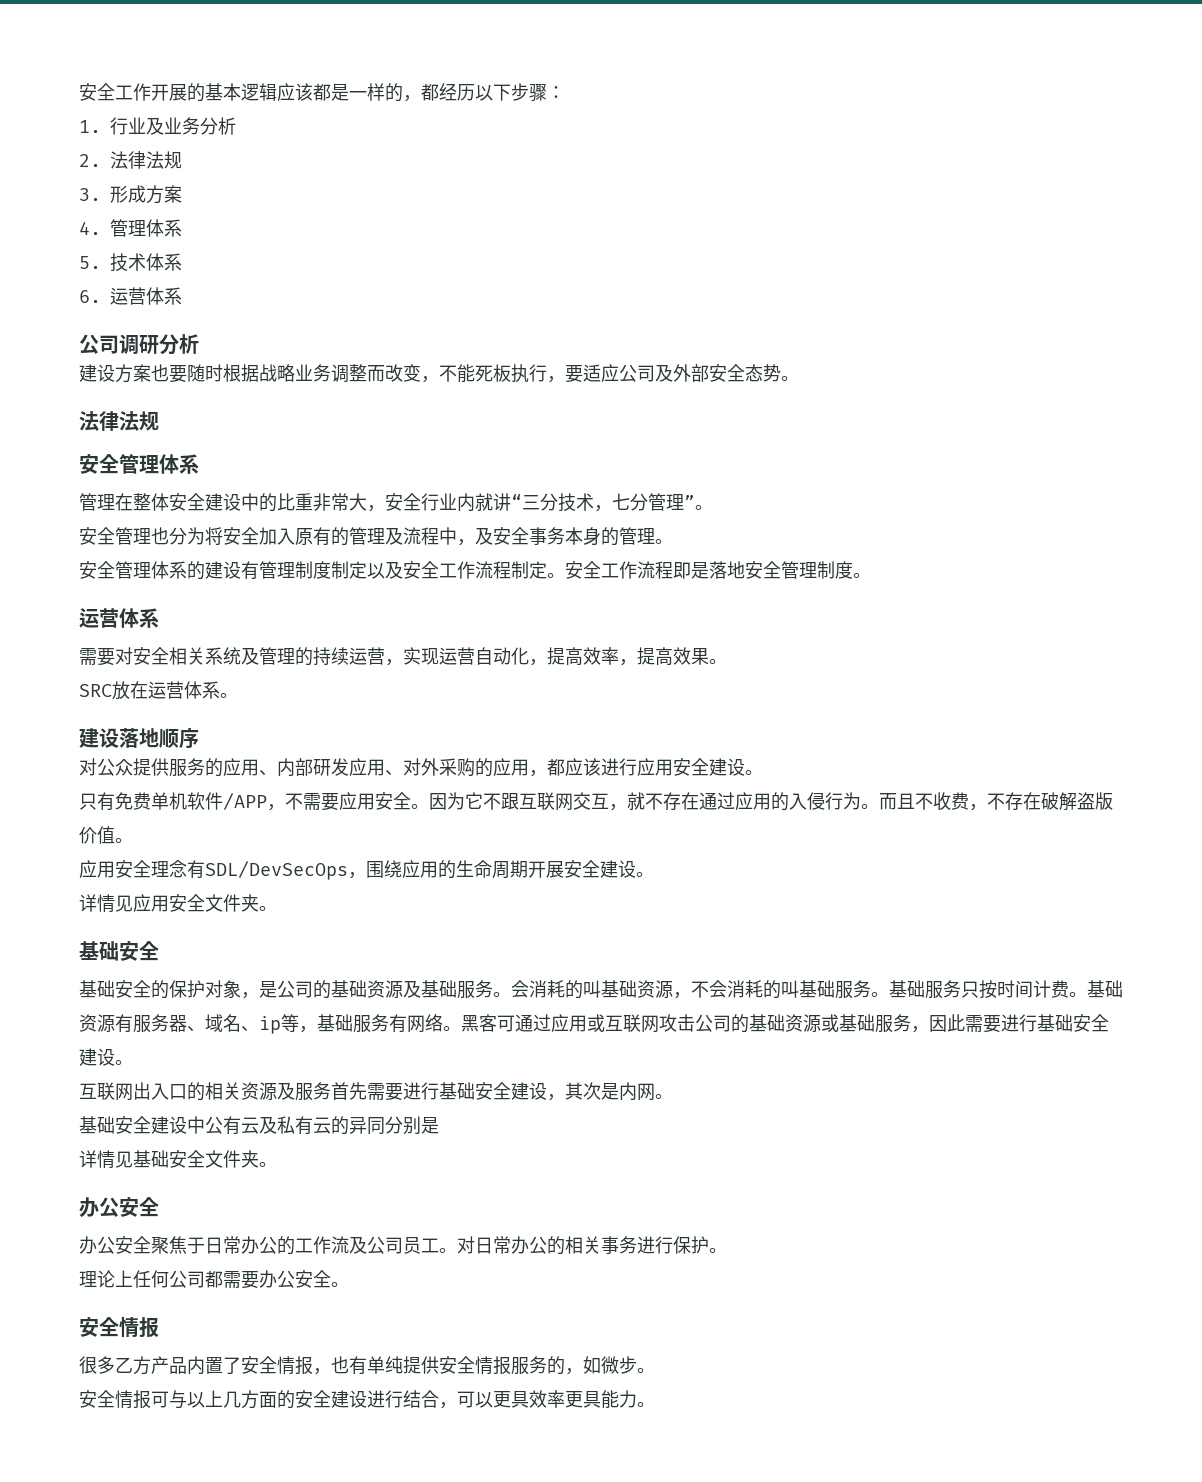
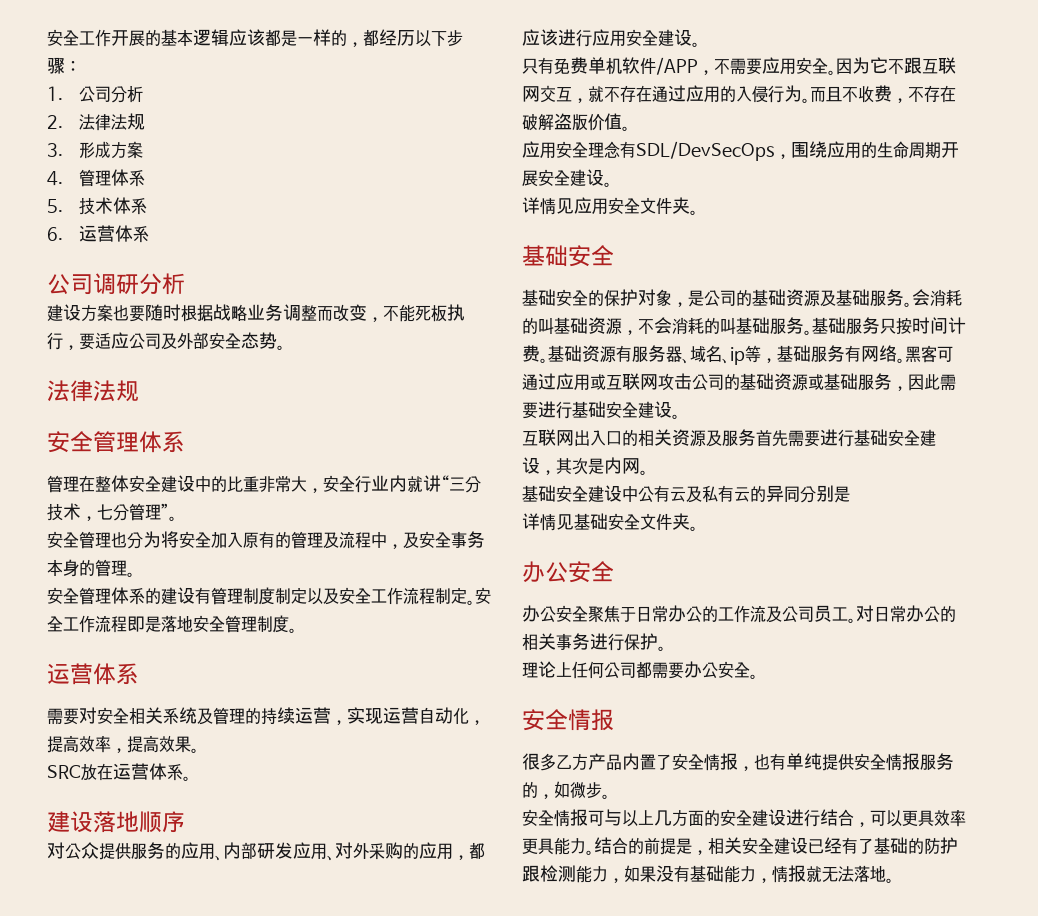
- 1.行业及业务分析
+ 1.公司分析
+ 结合的前提是，相关安全建设已经有了基础的防护跟检测能力，如果没有基础能力，情报就无法落地。

